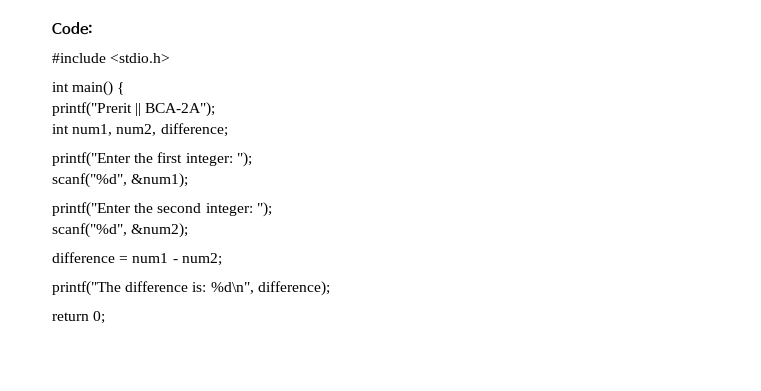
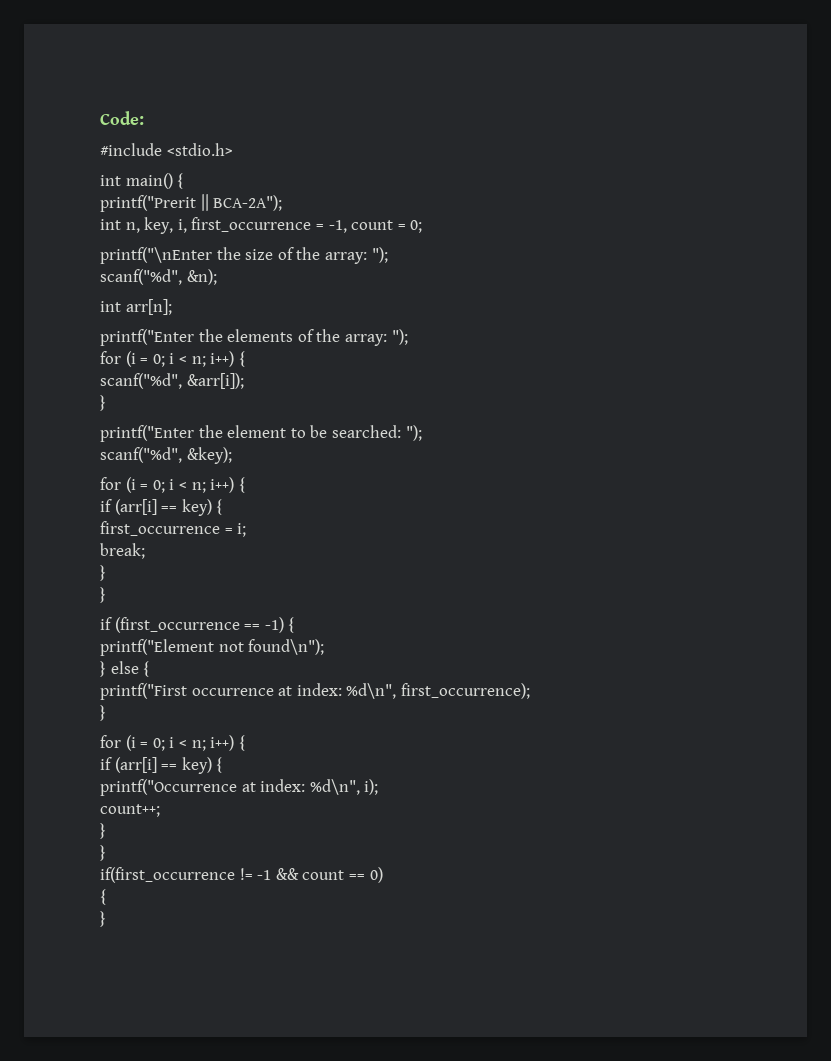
- int num1, num2, difference;
- printf("Enter the first integer: ");
- scanf("%d", &num1);
- printf("Enter the second integer: ");
- scanf("%d", &num2);
- difference = num1 - num2;
- printf("The difference is: %d\n", difference);
- return 0;
+ int n, key, i, first_occurrence = -1, count = 0;
+ printf("\nEnter the size of the array: ");
+ scanf("%d", &n);
+ int arr[n];
+ printf("Enter the elements of the array: ");
+ for (i = 0; i < n; i++) {
+ scanf("%d", &arr[i]);
+ }
+ printf("Enter the element to be searched: ");
+ scanf("%d", &key);
+ for (i = 0; i < n; i++) {
+ if (arr[i] == key) {
+ first_occurrence = i;
+ break;
+ }
+ }
+ if (first_occurrence == -1) {
+ printf("Element not found\n");
+ } else {
+ printf("First occurrence at index: %d\n", first_occurrence);
+ }
+ for (i = 0; i < n; i++) {
+ if (arr[i] == key) {
+ printf("Occurrence at index: %d\n", i);
+ count++;
+ }
+ }
+ if(first_occurrence != -1 && count == 0)
+ {
+ }

